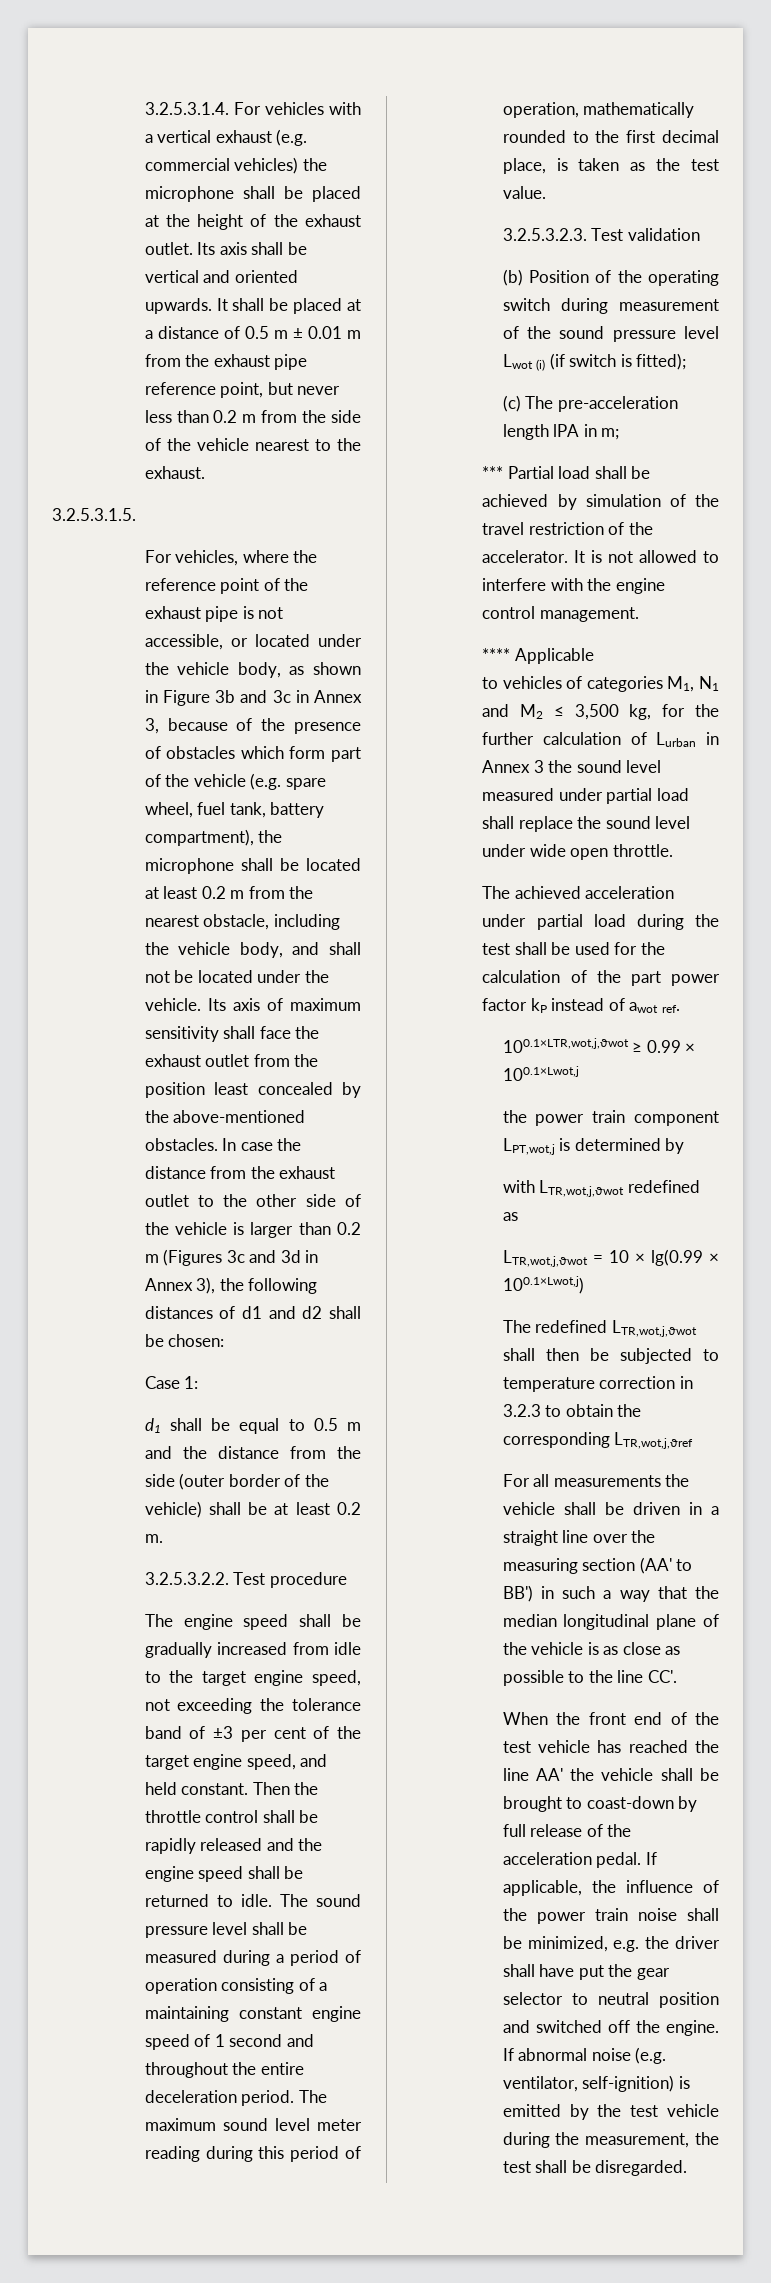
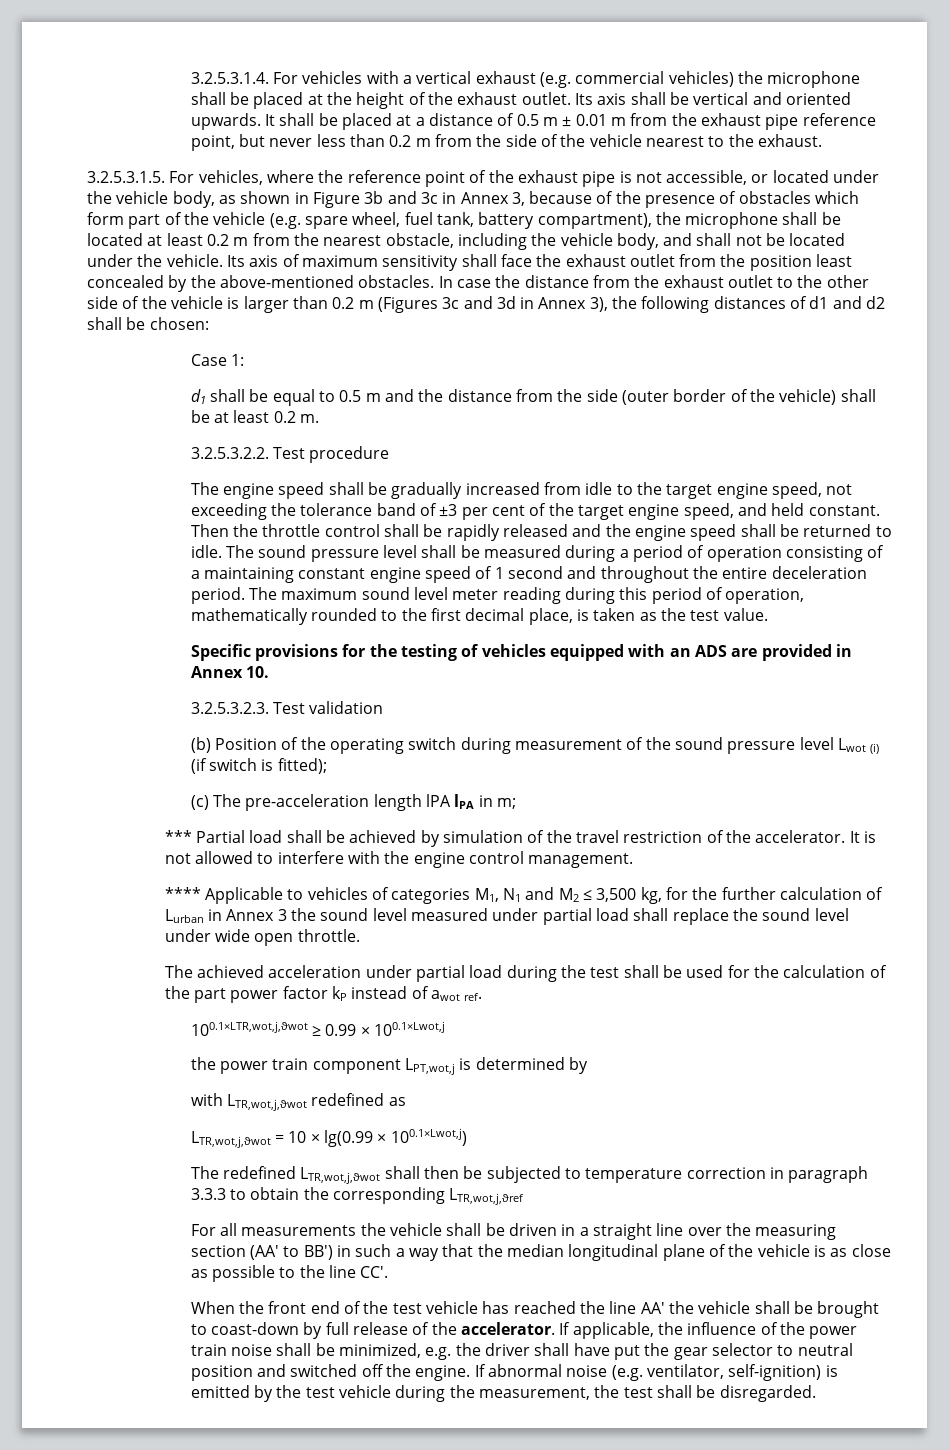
- 3.2.5.3.1.5.
- For vehicles, where the reference point of the exhaust pipe is not accessible, or located under the vehicle body, as shown in Figure 3b and 3c in Annex 3, because of the presence of obstacles which form part of the vehicle (e.g. spare wheel, fuel tank, battery compartment), the microphone shall be located at least 0.2 m from the nearest obstacle, including the vehicle body, and shall not be located under the vehicle.
+ 3.2.5.3.1.5. For vehicles, where the reference point of the exhaust pipe is not accessible, or located under the vehicle body, as shown in Figure 3b and 3c in Annex 3, because of the presence of obstacles which form part of the vehicle (e.g. spare wheel, fuel tank, battery compartment), the microphone shall be located at least 0.2 m from the nearest obstacle, including the vehicle body, and shall not be located under the vehicle.
+ Specific provisions for the testing of vehicles equipped with an ADS are provided in Annex 10.
- (c) The pre-acceleration length lPA in m;
+ (c) The pre-acceleration length lPA lPA in m;
- **** Applicable
- to vehicles of categories M1, N1 and M2 ≤ 3,500 kg, for the further calculation of Lurban in Annex 3 the sound level measured under partial load shall replace the sound level under wide open throttle.
+ **** Applicable to vehicles of categories M1, N1 and M2 ≤ 3,500 kg, for the further calculation of Lurban in Annex 3 the sound level measured under partial load shall replace the sound level under wide open throttle.
- The redefined LTR,wot,j,ϑwot shall then be subjected to temperature correction in 3.2.3 to obtain the corresponding LTR,wot,j,ϑref
+ The redefined LTR,wot,j,ϑwot shall then be subjected to temperature correction in paragraph 3.3.3 to obtain the corresponding LTR,wot,j,ϑref
- When the front end of the test vehicle has reached the line AA' the vehicle shall be brought to coast-down by full release of the acceleration pedal.
+ When the front end of the test vehicle has reached the line AA' the vehicle shall be brought to coast-down by full release of the accelerator.

